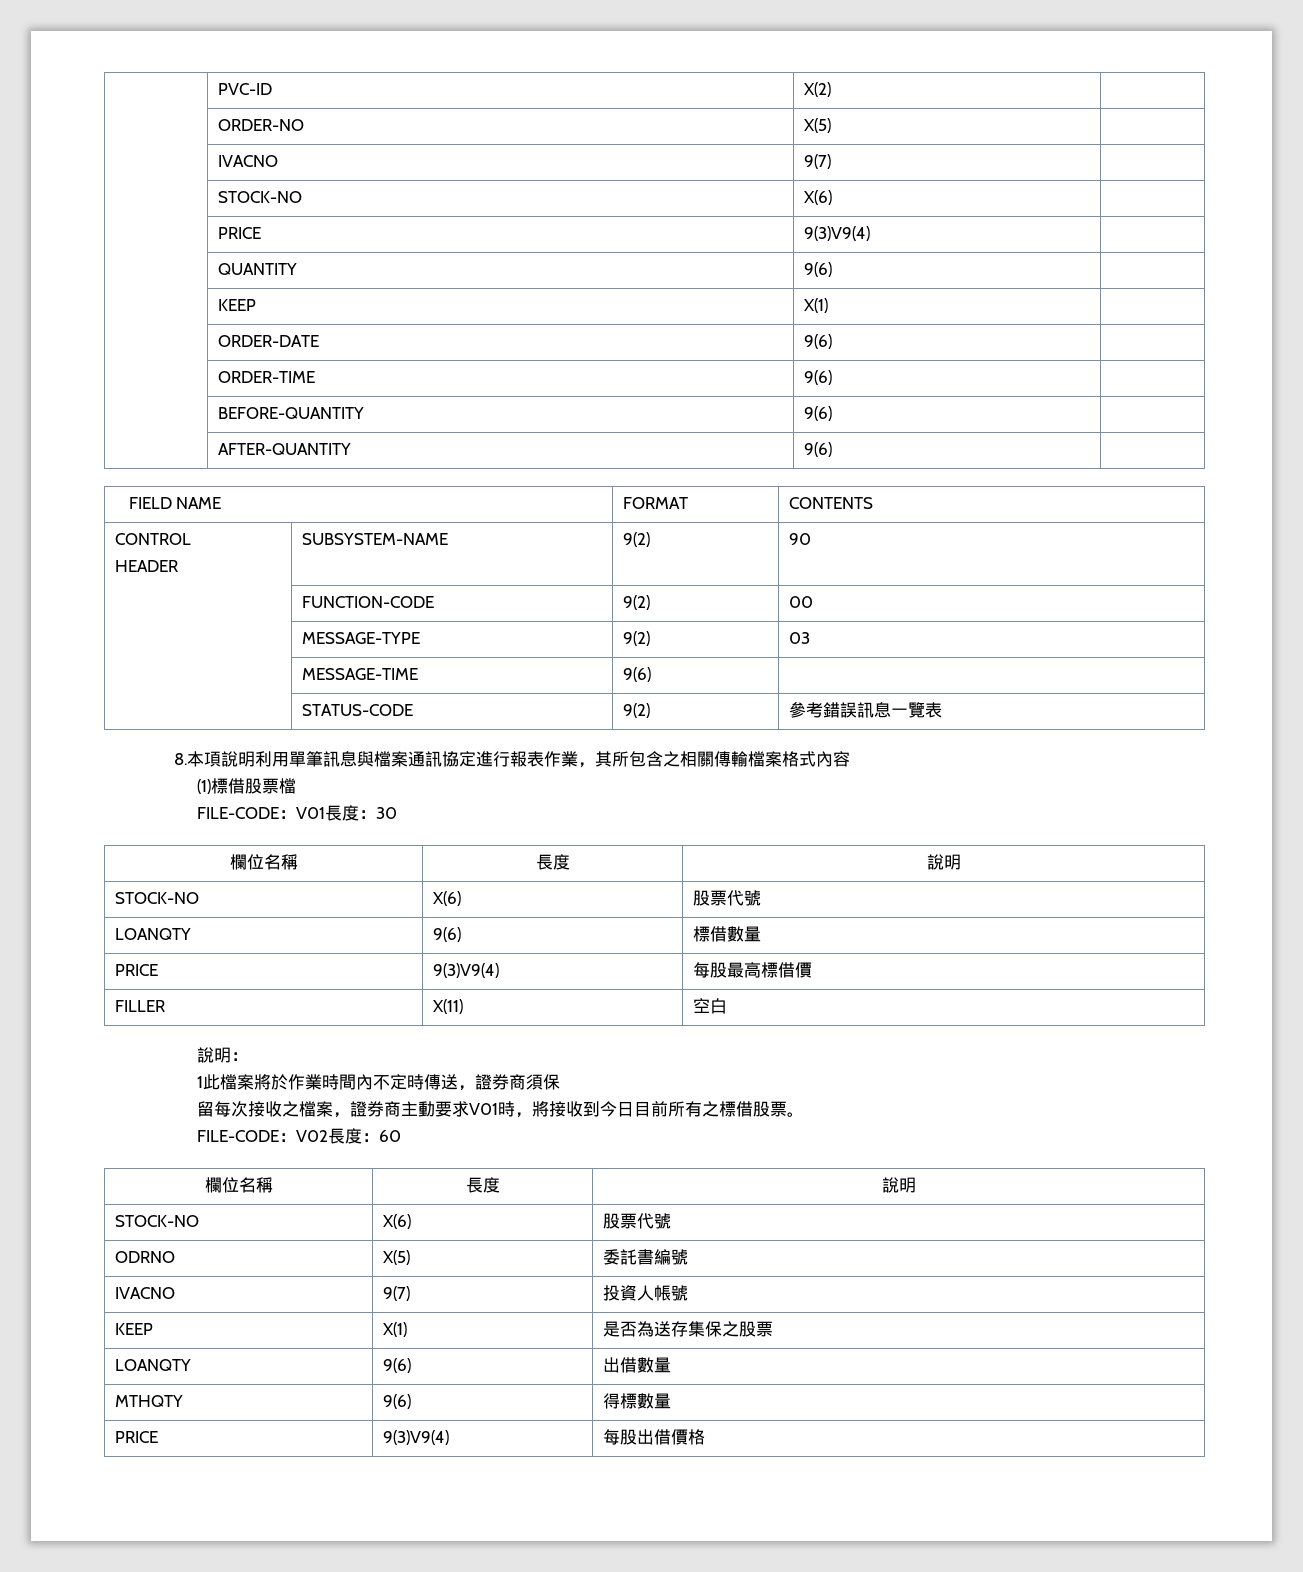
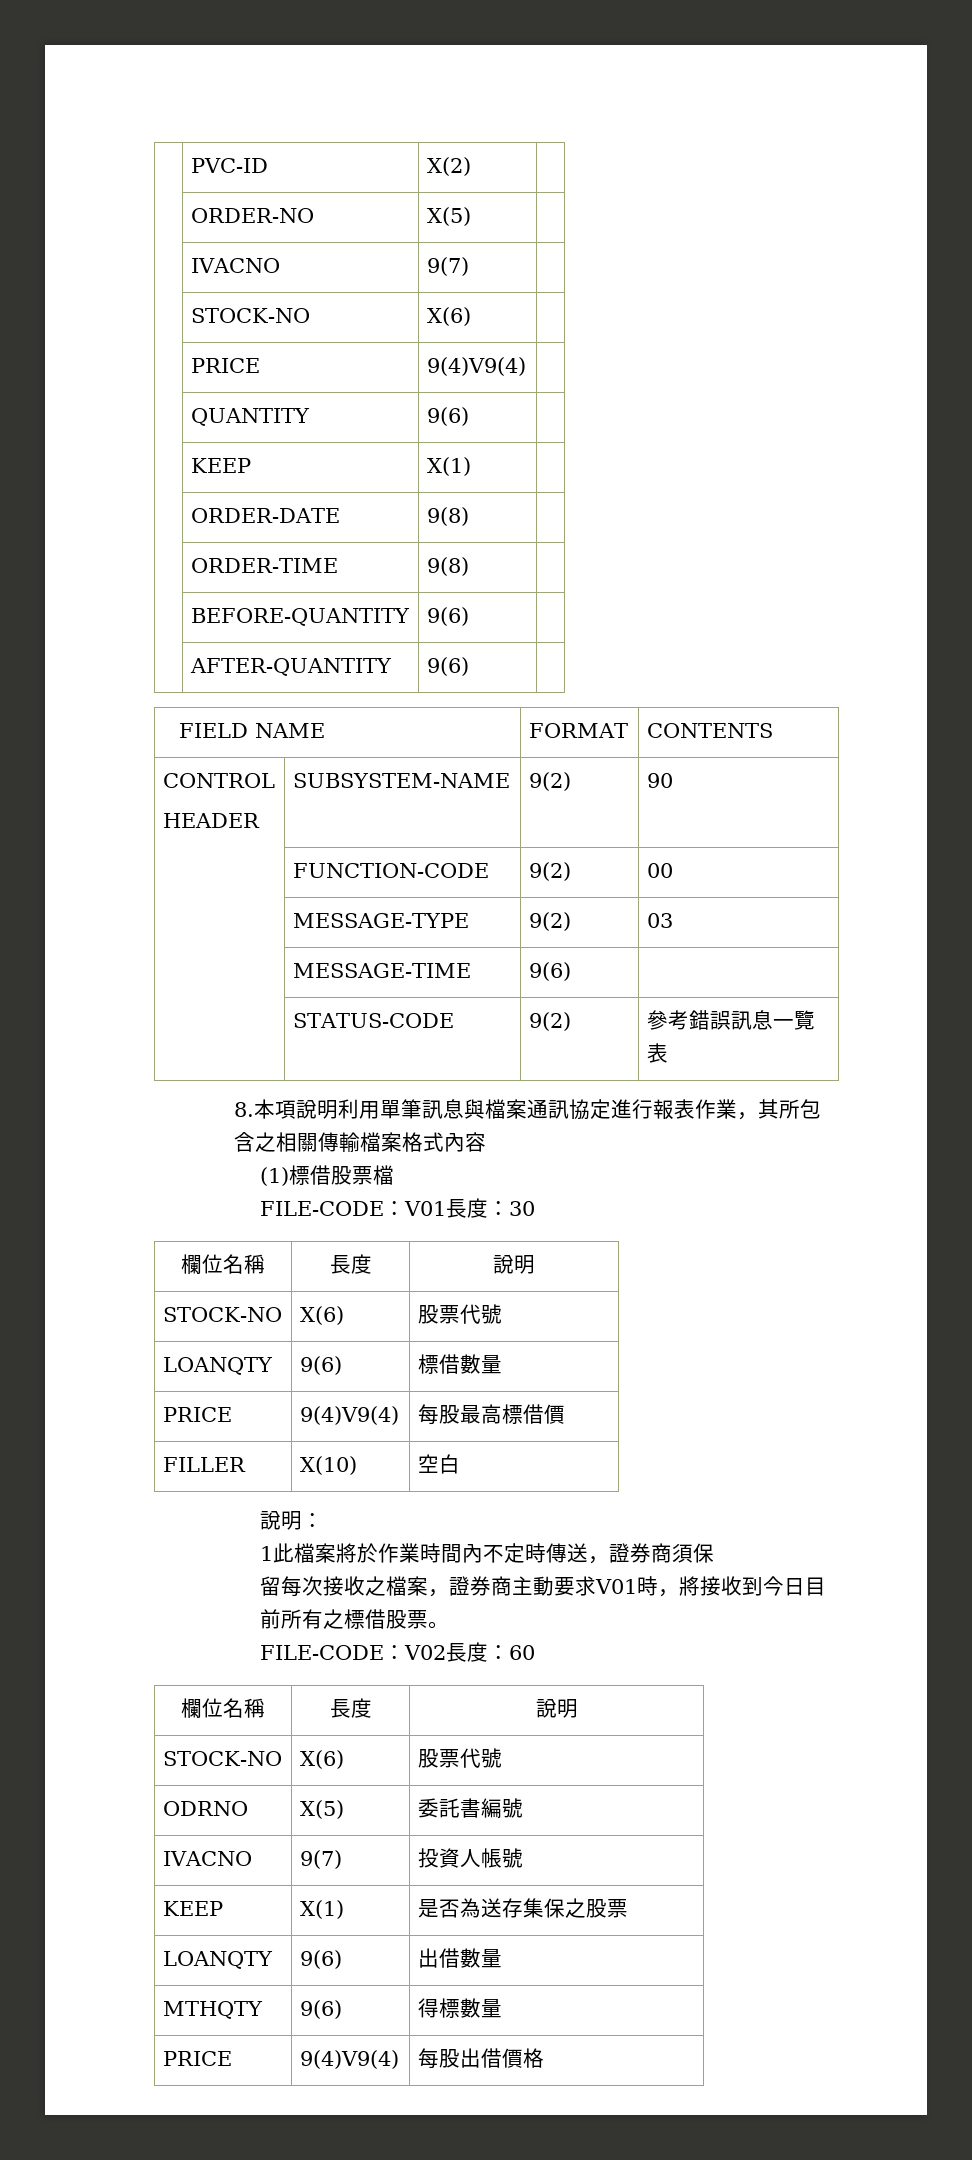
- | PRICE | 9(3)V9(4) |
+ | PRICE | 9(4)V9(4) |
- | ORDER-DATE | 9(6) |
+ | ORDER-DATE | 9(8) |
- | ORDER-TIME | 9(6) |
+ | ORDER-TIME | 9(8) |
- PRICE | 9(3)V9(4) | 每股最高標借價
+ PRICE | 9(4)V9(4) | 每股最高標借價
- FILLER | X(11) | 空白
+ FILLER | X(10) | 空白
- PRICE | 9(3)V9(4) | 每股出借價格
+ PRICE | 9(4)V9(4) | 每股出借價格

